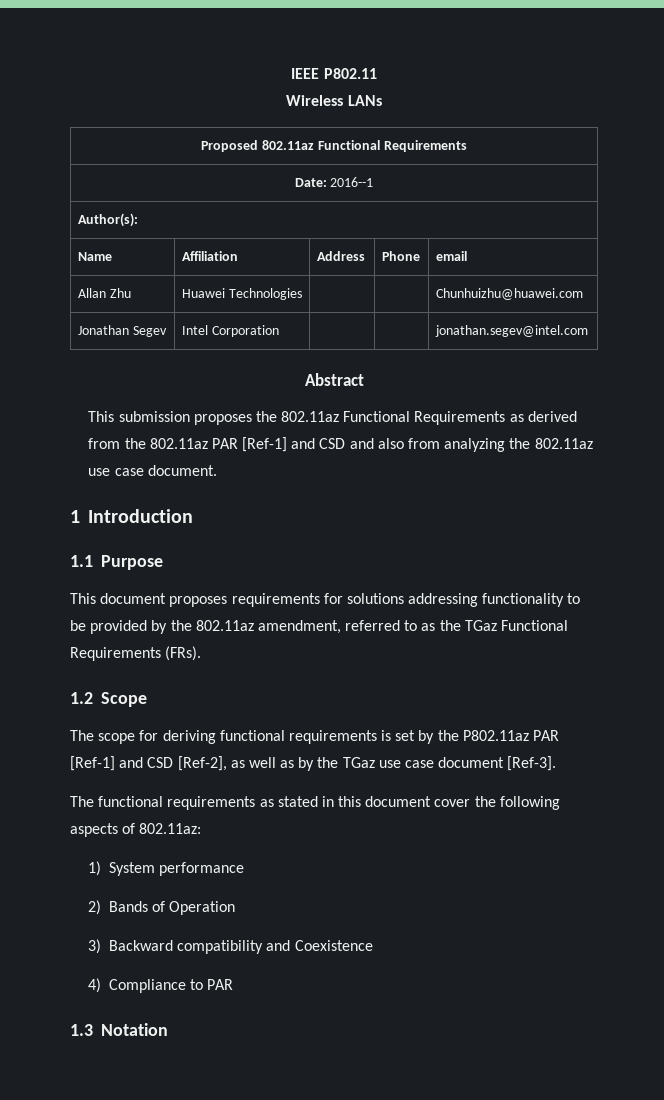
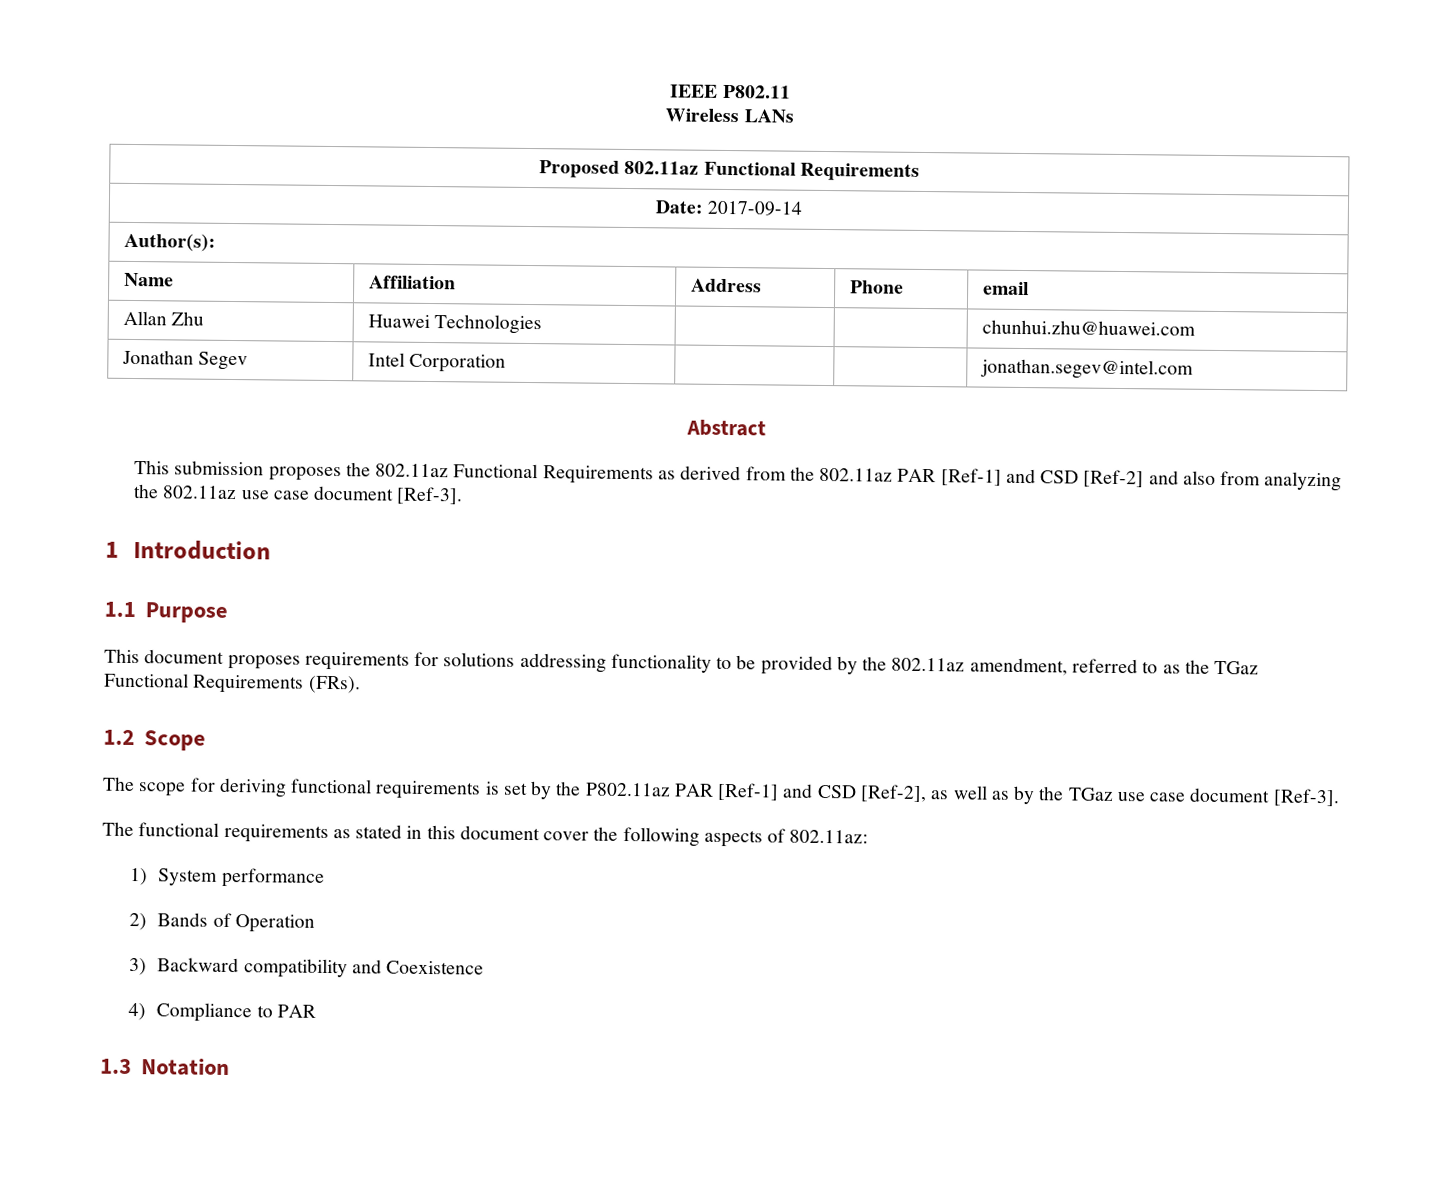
- Date: 2016--1
+ Date: 2017-09-14
- Allan Zhu | Huawei Technologies | | | Chunhuizhu@huawei.com
+ Allan Zhu | Huawei Technologies | | | chunhui.zhu@huawei.com
- This submission proposes the 802.11az Functional Requirements as derived from the 802.11az PAR [Ref-1] and CSD and also from analyzing the 802.11az use case document.
+ This submission proposes the 802.11az Functional Requirements as derived from the 802.11az PAR [Ref-1] and CSD [Ref-2] and also from analyzing the 802.11az use case document [Ref-3].

